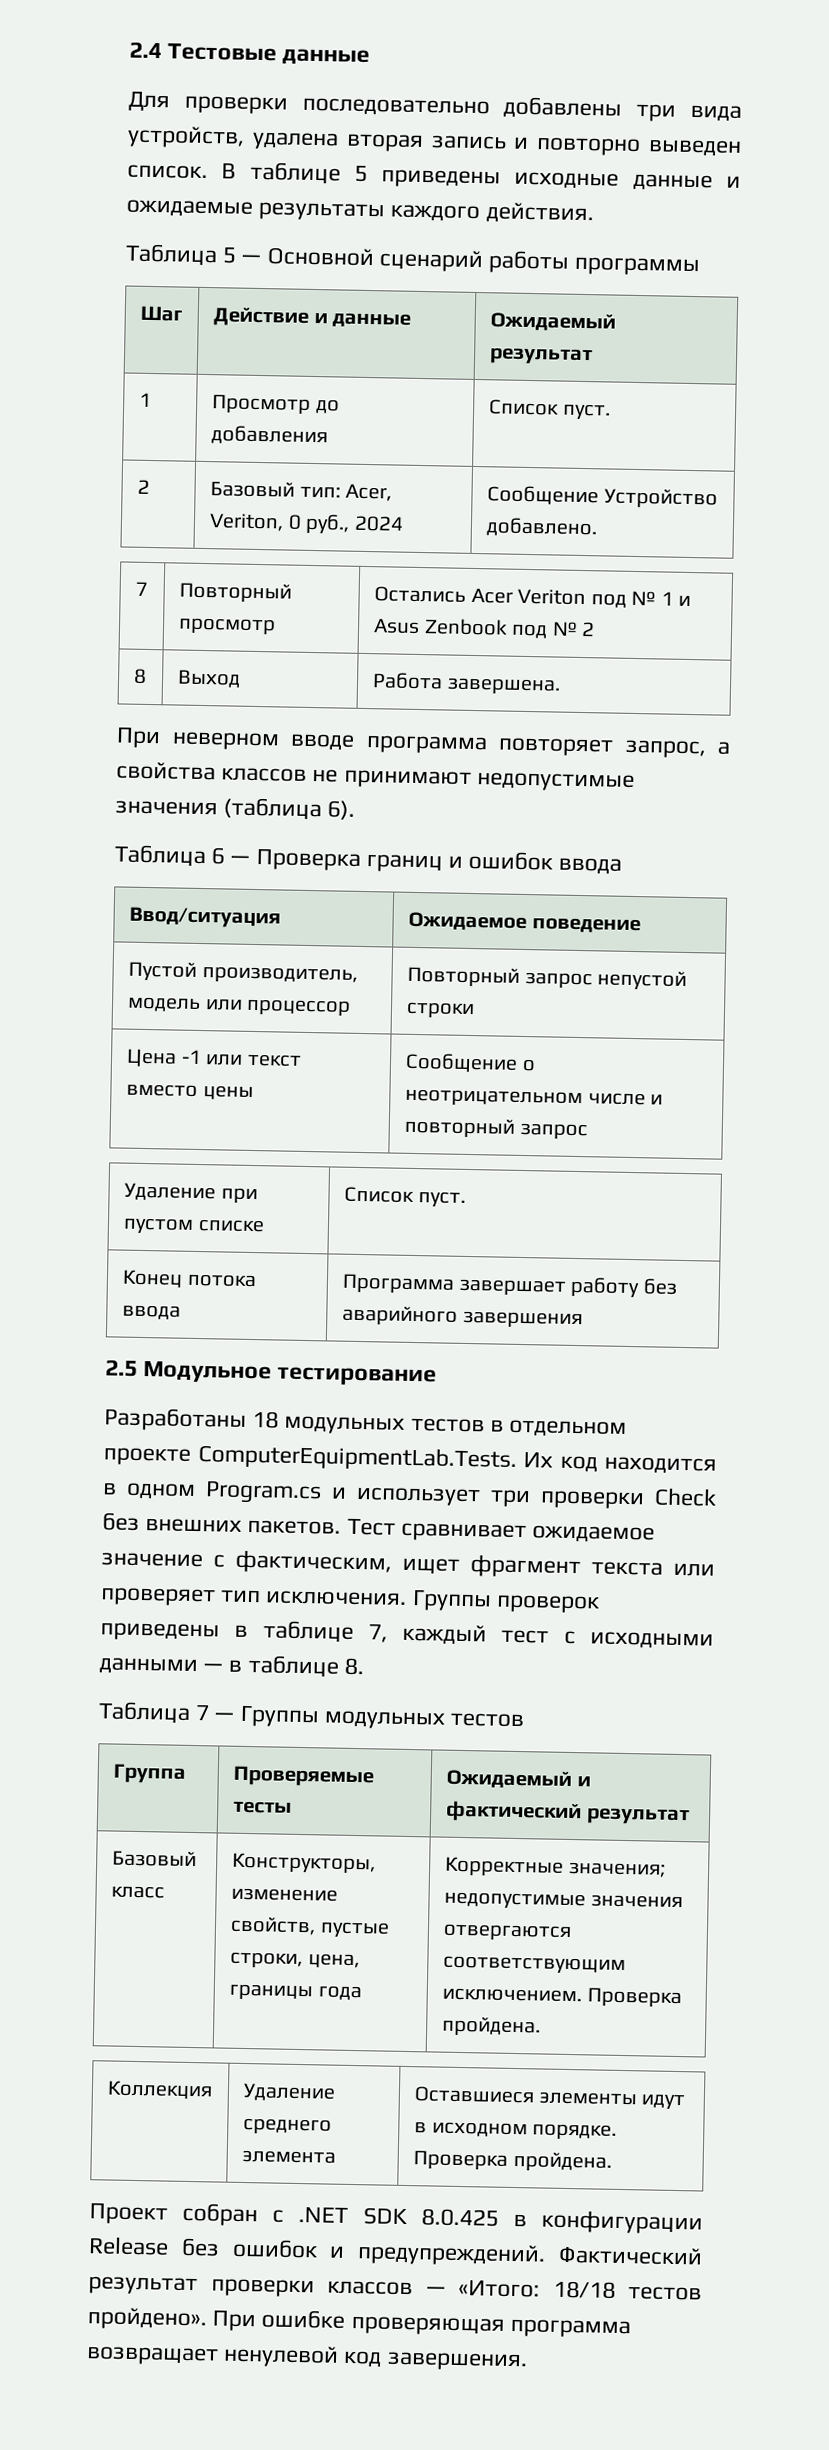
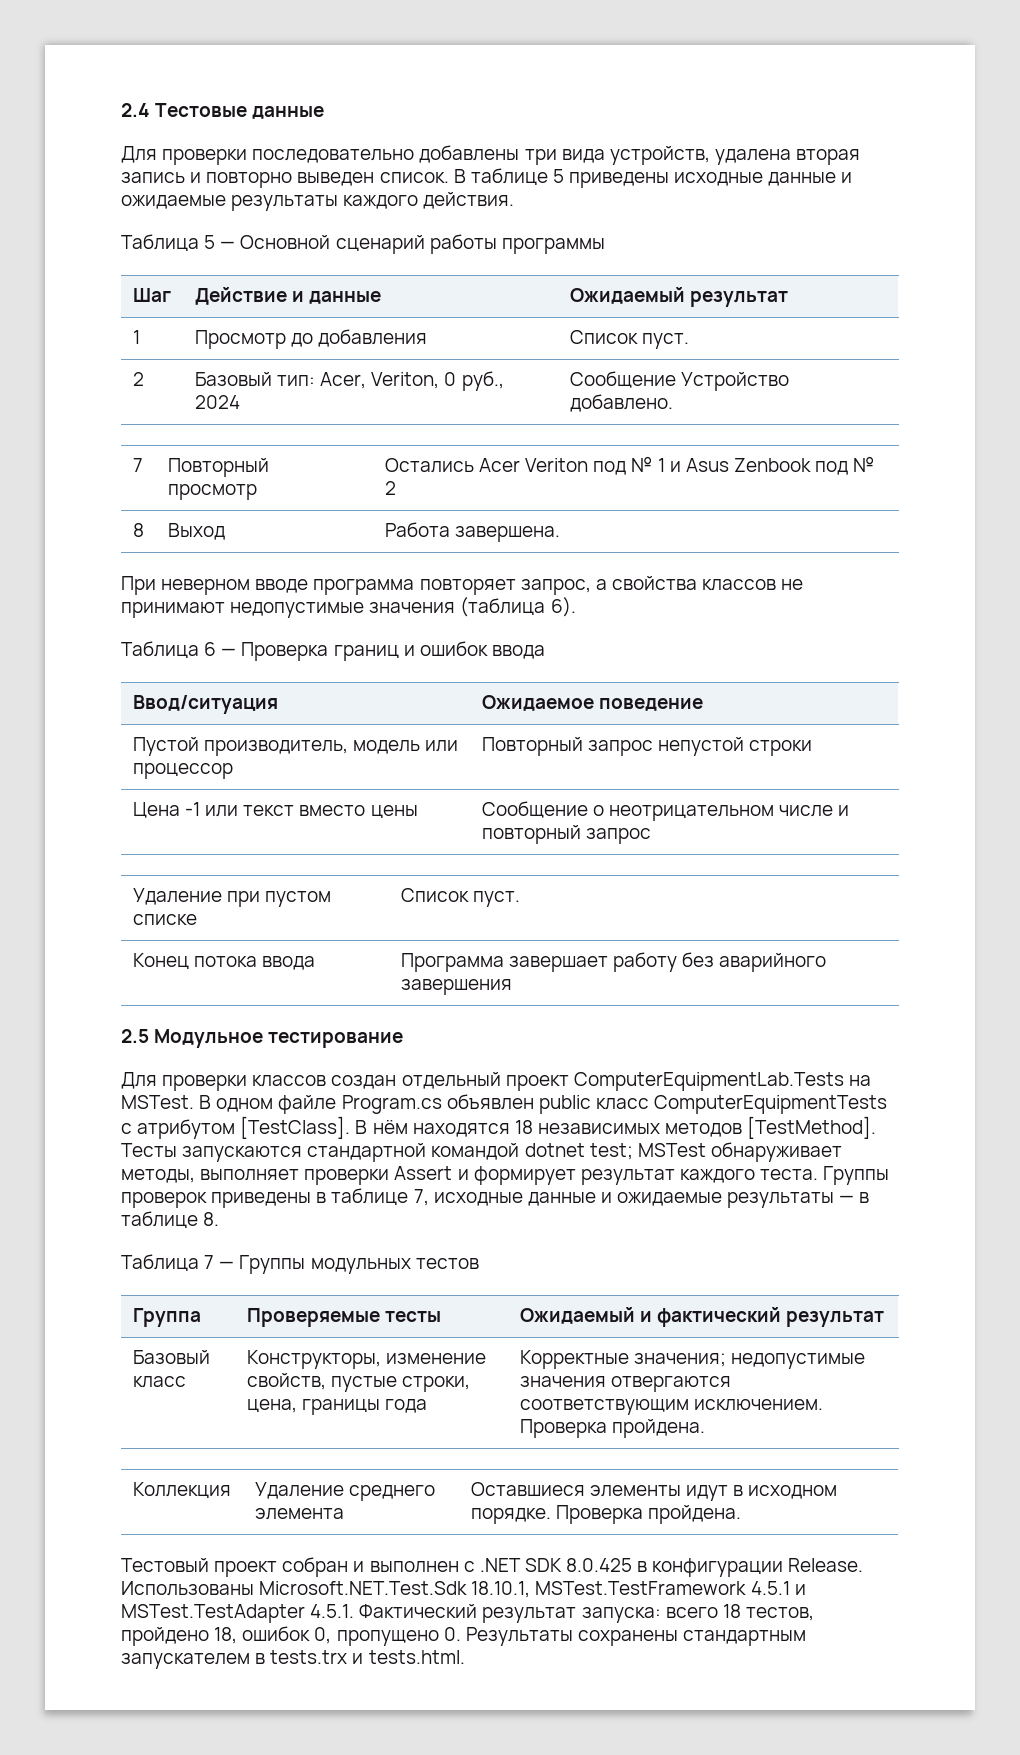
- Разработаны 18 модульных тестов в отдельном проекте ComputerEquipmentLab.Tests. Их код находится в одном Program.cs и использует три проверки Check без внешних пакетов. Тест сравнивает ожидаемое значение с фактическим, ищет фрагмент текста или проверяет тип исключения.
+ Для проверки классов создан отдельный проект ComputerEquipmentLab.Tests на MSTest. В одном файле Program.cs объявлен public класс ComputerEquipmentTests с атрибутом [TestClass]. В нём находятся 18 независимых методов [TestMethod]. Тесты запускаются стандартной командой dotnet test; MSTest обнаруживает методы, выполняет проверки Assert и формирует результат каждого теста.
- Группы проверок приведены в таблице 7, каждый тест с исходными данными — в таблице 8.
+ Группы проверок приведены в таблице 7, исходные данные и ожидаемые результаты — в таблице 8.
- Проект собран с .NET SDK 8.0.425 в конфигурации Release без ошибок и предупреждений. Фактический результат проверки классов — «Итого: 18/18 тестов пройдено». При ошибке проверяющая программа возвращает ненулевой код завершения.
+ Тестовый проект собран и выполнен с .NET SDK 8.0.425 в конфигурации Release. Использованы Microsoft.NET.Test.Sdk 18.10.1, MSTest.TestFramework 4.5.1 и MSTest.TestAdapter 4.5.1. Фактический результат запуска: всего 18 тестов, пройдено 18, ошибок 0, пропущено 0. Результаты сохранены стандартным запускателем в tests.trx и tests.html.

